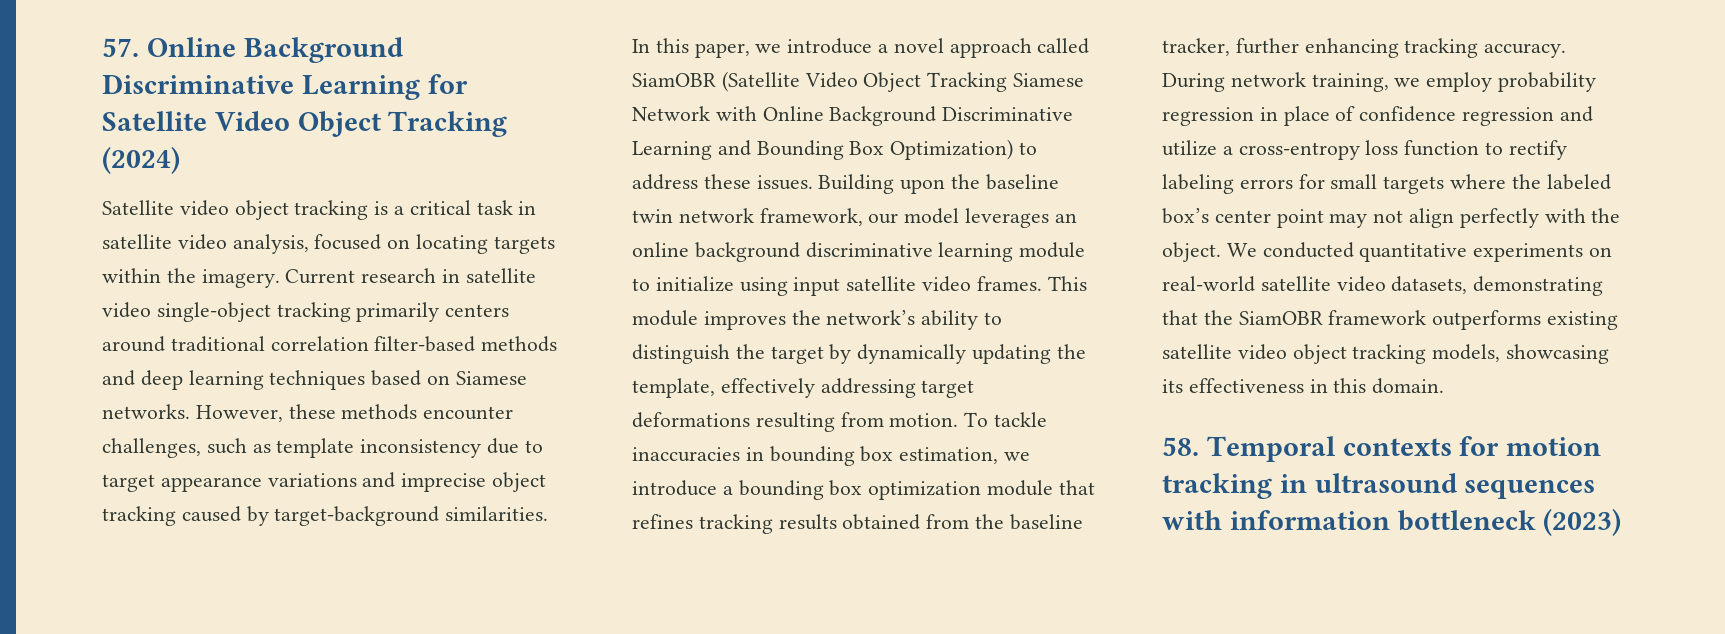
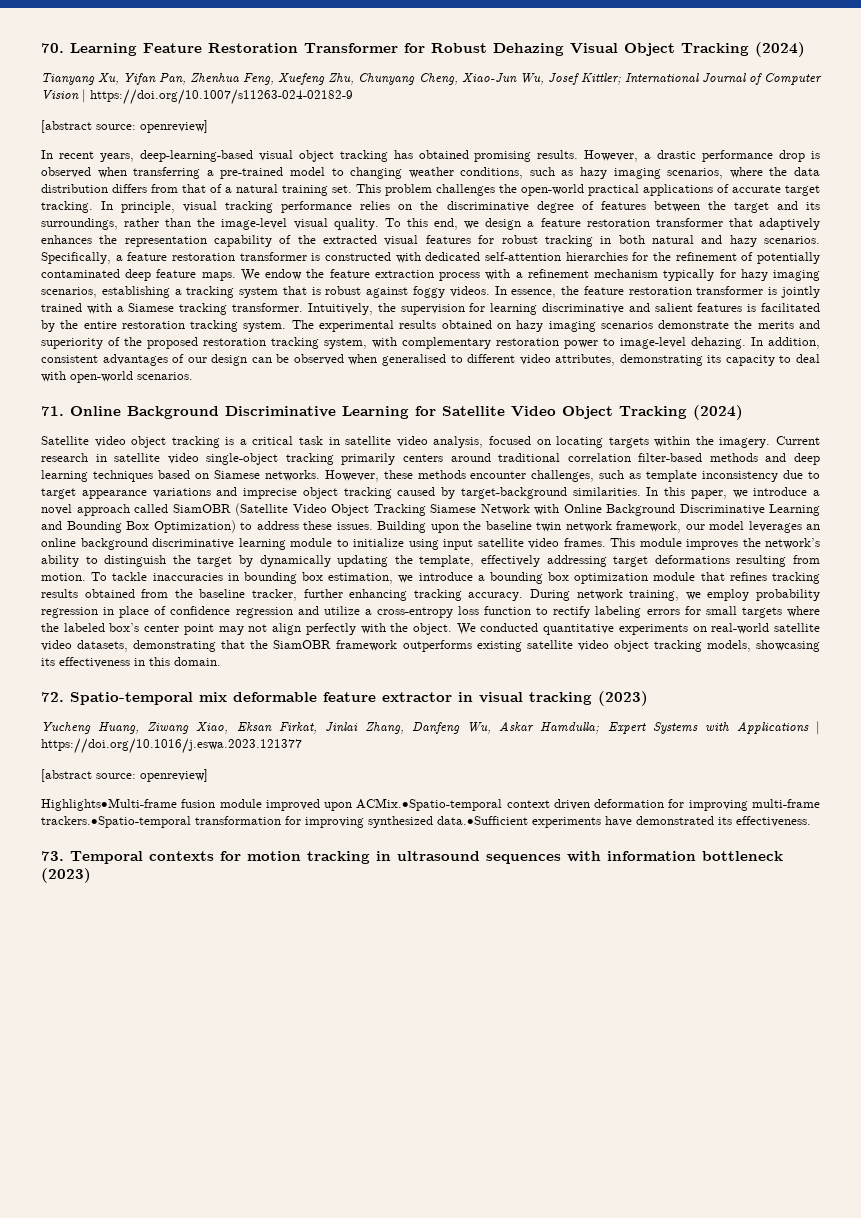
- 57. Online Background Discriminative Learning for Satellite Video Object Tracking (2024)
+ 70. Learning Feature Restoration Transformer for Robust Dehazing Visual Object Tracking (2024)
+ Tianyang Xu, Yifan Pan, Zhenhua Feng, Xuefeng Zhu, Chunyang Cheng, Xiao‐Jun Wu, Josef Kittler; International Journal of Computer Vision | https://doi.org/10.1007/s11263-024-02182-9
+ [abstract source: openreview]
+ In recent years, deep-learning-based visual object tracking has obtained promising results. However, a drastic performance drop is observed when transferring a pre-trained model to changing weather conditions, such as hazy imaging scenarios, where the data distribution differs from that of a natural training set. This problem challenges the open-world practical applications of accurate target tracking. In principle, visual tracking performance relies on the discriminative degree of features between the target and its surroundings, rather than the image-level visual quality. To this end, we design a feature restoration transformer that adaptively enhances the representation capability of the extracted visual features for robust tracking in both natural and hazy scenarios. Specifically, a feature restoration transformer is constructed with dedicated self-attention hierarchies for the refinement of potentially contaminated deep feature maps. We endow the feature extraction process with a refinement mechanism typically for hazy imaging scenarios, establishing a tracking system that is robust against foggy videos. In essence, the feature restoration transformer is jointly trained with a Siamese tracking transformer. Intuitively, the supervision for learning discriminative and salient features is facilitated by the entire restoration tracking system. The experimental results obtained on hazy imaging scenarios demonstrate the merits and superiority of the proposed restoration tracking system, with complementary restoration power to image-level dehazing. In addition, consistent advantages of our design can be observed when generalised to different video attributes, demonstrating its capacity to deal with open-world scenarios.
+ 71. Online Background Discriminative Learning for Satellite Video Object Tracking (2024)
- 58. Temporal contexts for motion tracking in ultrasound sequences with information bottleneck (2023)
+ 72. Spatio-temporal mix deformable feature extractor in visual tracking (2023)
+ Yucheng Huang, Ziwang Xiao, Eksan Firkat, Jinlai Zhang, Danfeng Wu, Askar Hamdulla; Expert Systems with Applications | https://doi.org/10.1016/j.eswa.2023.121377
+ [abstract source: openreview]
+ Highlights•Multi-frame fusion module improved upon ACMix.•Spatio-temporal context driven deformation for improving multi-frame trackers.•Spatio-temporal transformation for improving synthesized data.•Sufficient experiments have demonstrated its effectiveness.
+ 73. Temporal contexts for motion tracking in ultrasound sequences with information bottleneck (2023)

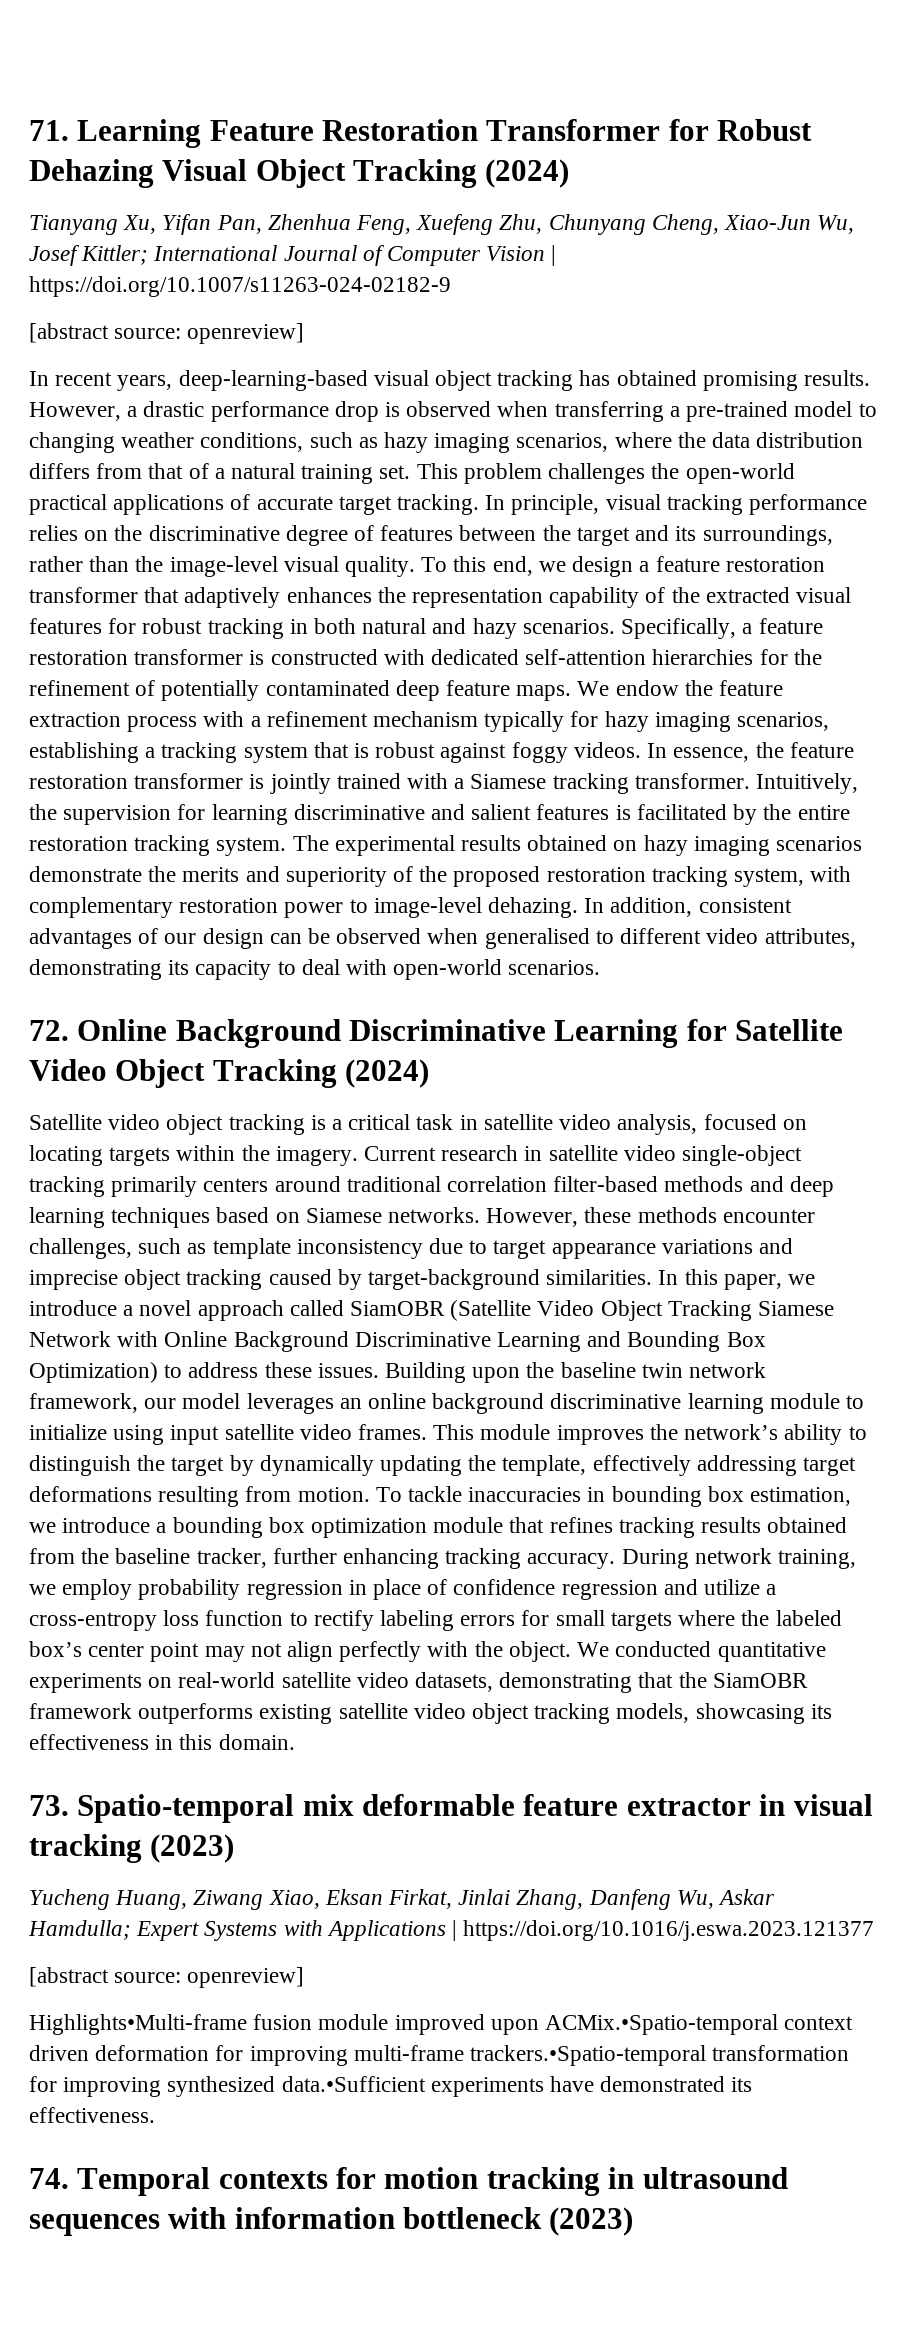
- 70. Learning Feature Restoration Transformer for Robust Dehazing Visual Object Tracking (2024)
+ 71. Learning Feature Restoration Transformer for Robust Dehazing Visual Object Tracking (2024)
- 71. Online Background Discriminative Learning for Satellite Video Object Tracking (2024)
+ 72. Online Background Discriminative Learning for Satellite Video Object Tracking (2024)
- 72. Spatio-temporal mix deformable feature extractor in visual tracking (2023)
+ 73. Spatio-temporal mix deformable feature extractor in visual tracking (2023)
- 73. Temporal contexts for motion tracking in ultrasound sequences with information bottleneck (2023)
+ 74. Temporal contexts for motion tracking in ultrasound sequences with information bottleneck (2023)

